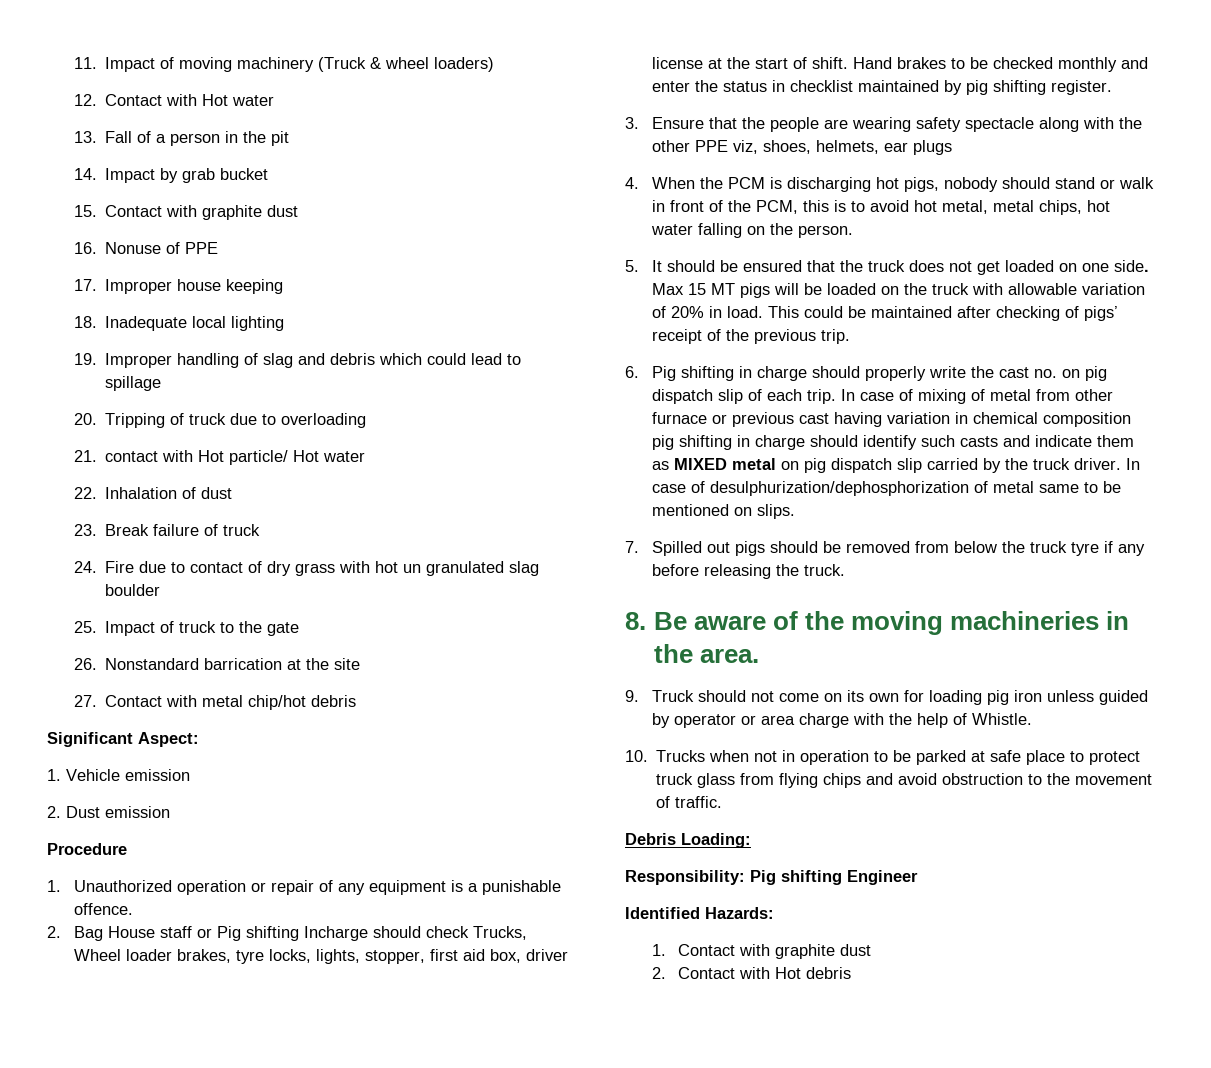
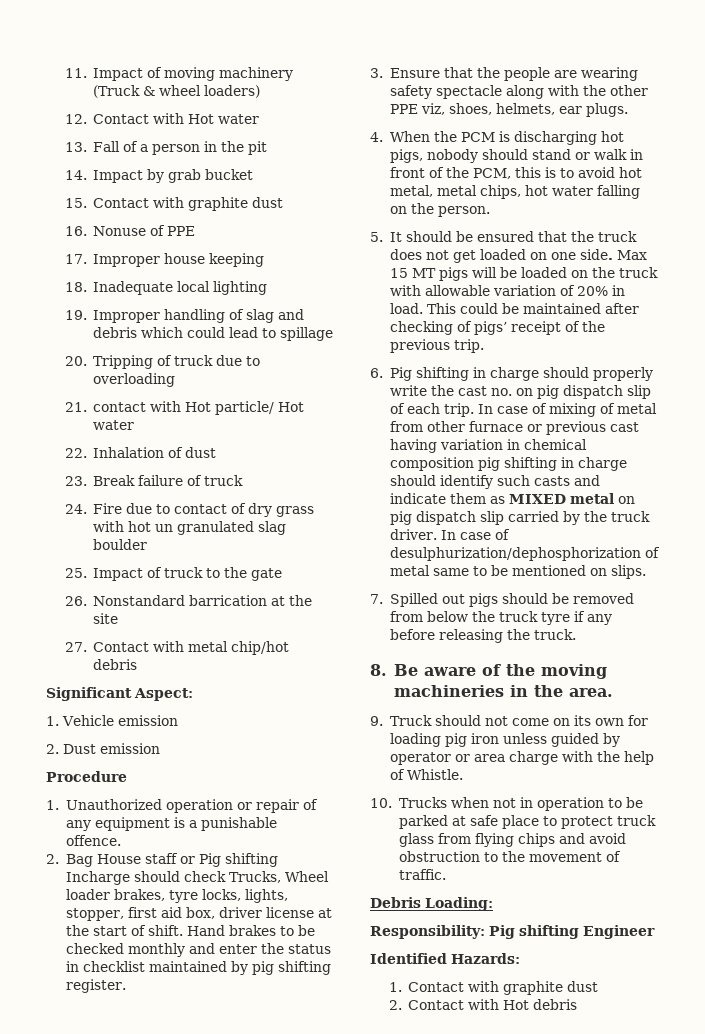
- 3. Ensure that the people are wearing safety spectacle along with the other PPE viz, shoes, helmets, ear plugs
+ 3. Ensure that the people are wearing safety spectacle along with the other PPE viz, shoes, helmets, ear plugs.

